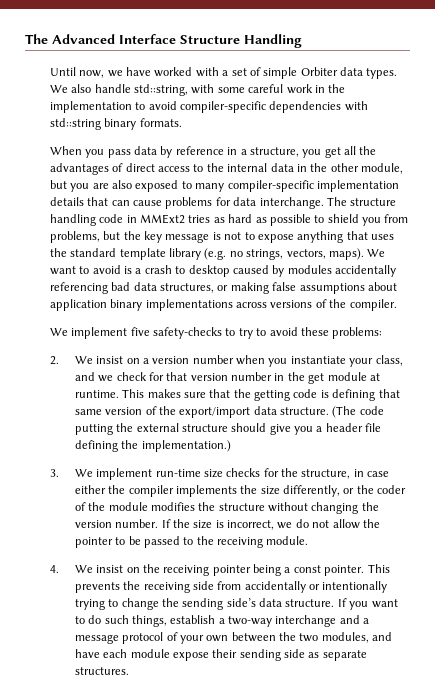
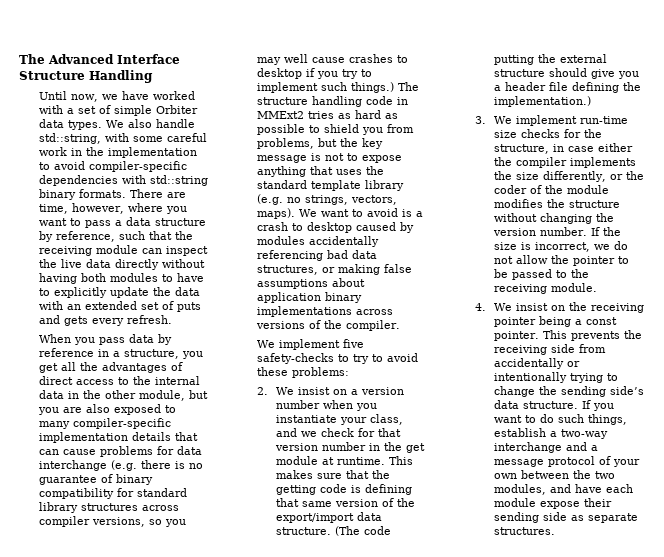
+ There are time, however, where you want to pass a data structure by reference, such that the receiving module can inspect the live data directly without having both modules to have to explicitly update the data with an extended set of puts and gets every refresh.
- When you pass data by reference in a structure, you get all the advantages of direct access to the internal data in the other module, but you are also exposed to many compiler-specific implementation details that can cause problems for data interchange.
+ When you pass data by reference in a structure, you get all the advantages of direct access to the internal data in the other module, but you are also exposed to many compiler-specific implementation details that can cause problems for data interchange (e.g. there is no guarantee of binary compatibility for standard library structures across compiler versions, so you may well cause crashes to desktop if you try to implement such things.)

